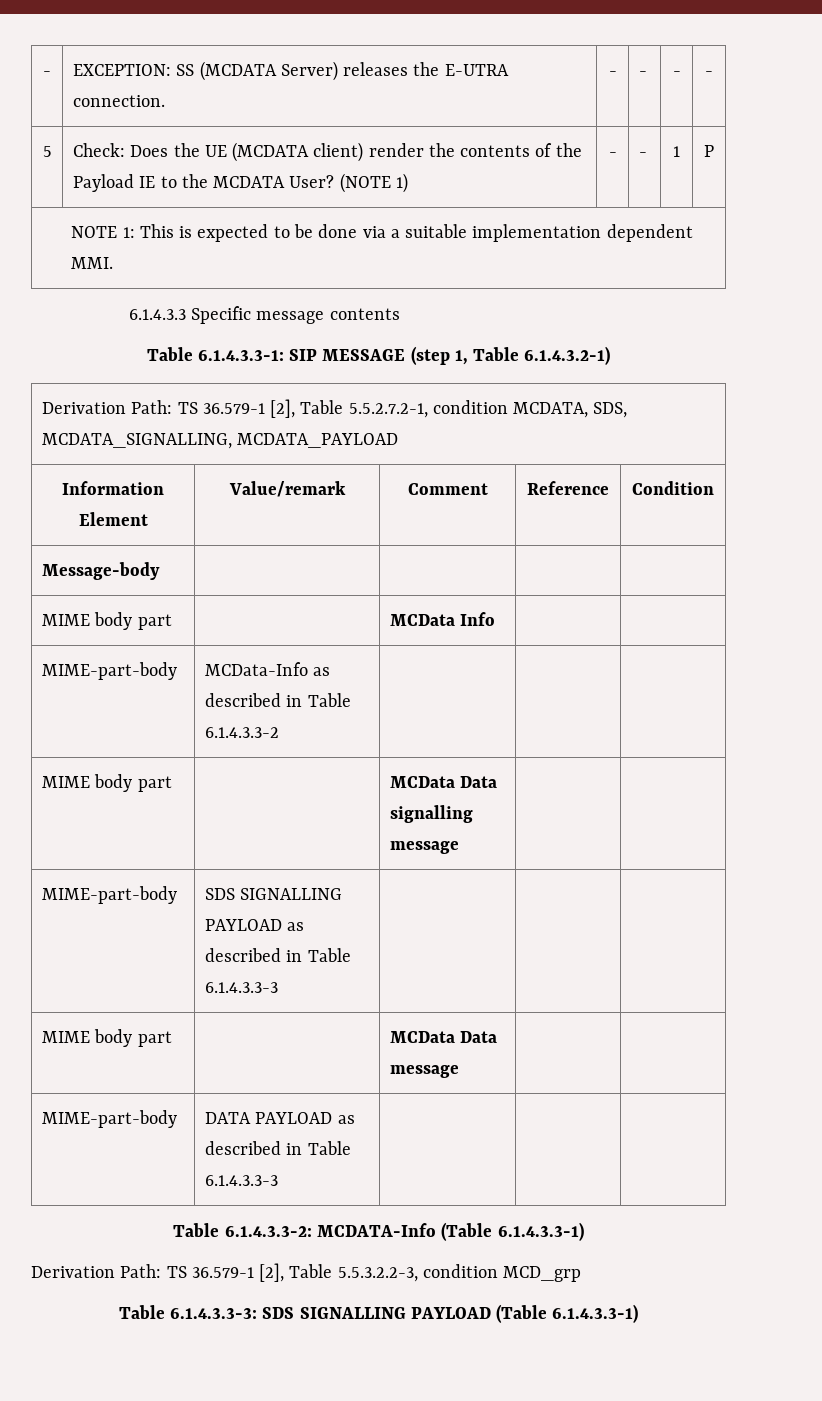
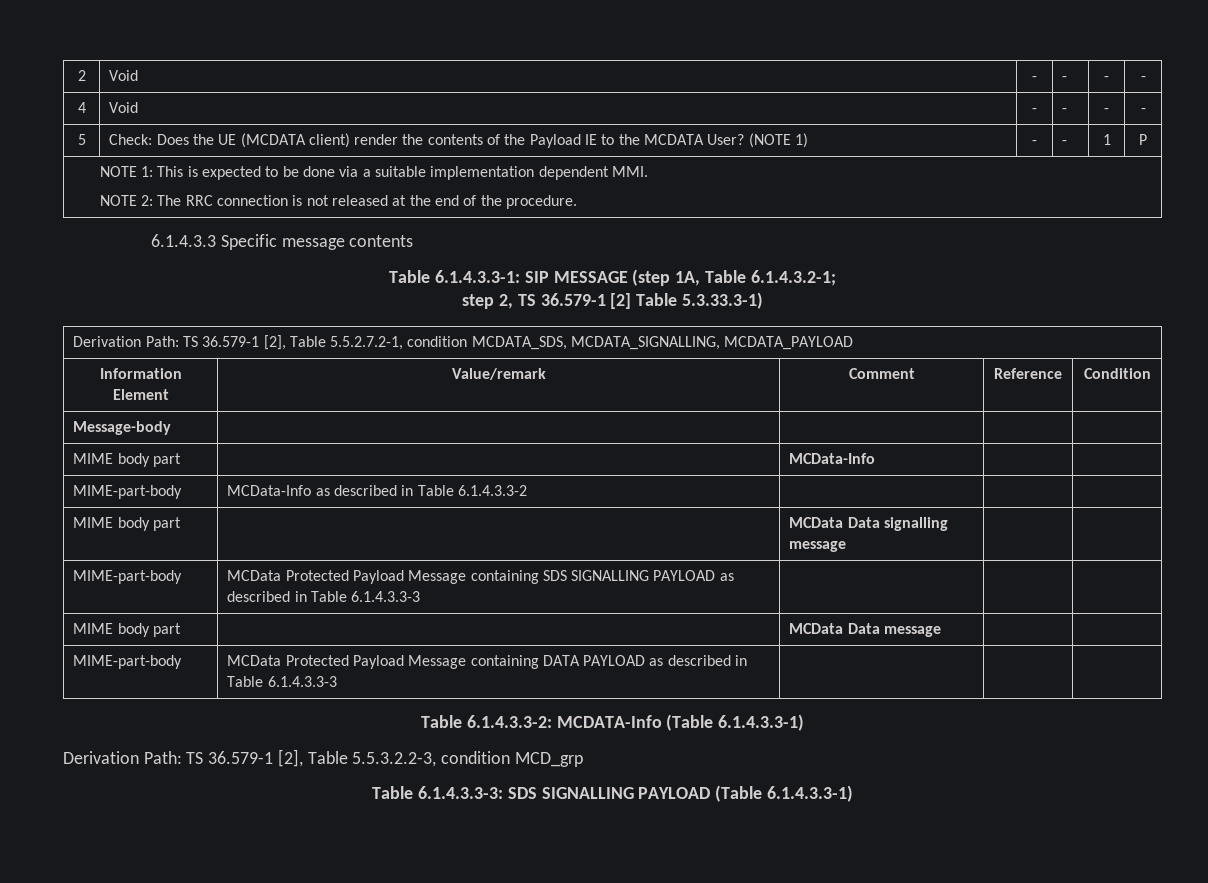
- - | EXCEPTION: SS (MCDATA Server) releases the E-UTRA connection. | - | - | - | -
+ 2 | Void | - | - | - | -
+ 4 | Void | - | - | - | -
  NOTE 1: This is expected to be done via a suitable implementation dependent MMI.
+ NOTE 2: The RRC connection is not released at the end of the procedure.
- Table 6.1.4.3.3-1: SIP MESSAGE (step 1, Table 6.1.4.3.2-1)
+ Table 6.1.4.3.3-1: SIP MESSAGE (step 1A, Table 6.1.4.3.2-1;
+ step 2, TS 36.579-1 [2] Table 5.3.33.3-1)
- Derivation Path: TS 36.579-1 [2], Table 5.5.2.7.2-1, condition MCDATA, SDS, MCDATA_SIGNALLING, MCDATA_PAYLOAD
+ Derivation Path: TS 36.579-1 [2], Table 5.5.2.7.2-1, condition MCDATA_SDS, MCDATA_SIGNALLING, MCDATA_PAYLOAD
- MIME body part | | MCData Info | |
+ MIME body part | | MCData-Info | |
- MIME-part-body | SDS SIGNALLING PAYLOAD as described in Table 6.1.4.3.3-3 | | |
+ MIME-part-body | MCData Protected Payload Message containing SDS SIGNALLING PAYLOAD as described in Table 6.1.4.3.3-3 | | |
- MIME-part-body | DATA PAYLOAD as described in Table 6.1.4.3.3-3 | | |
+ MIME-part-body | MCData Protected Payload Message containing DATA PAYLOAD as described in Table 6.1.4.3.3-3 | | |

